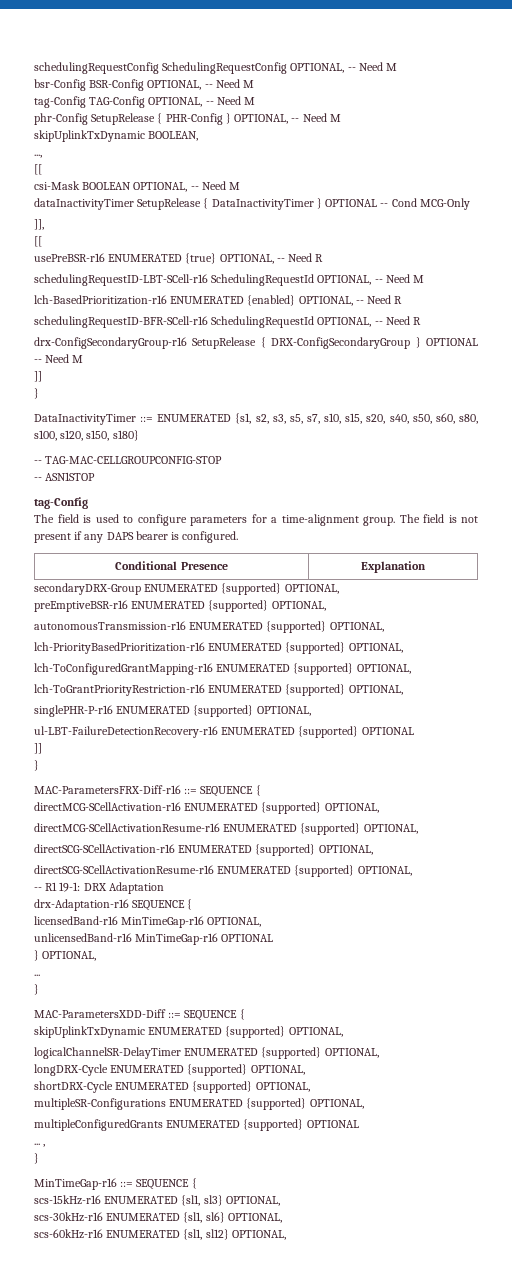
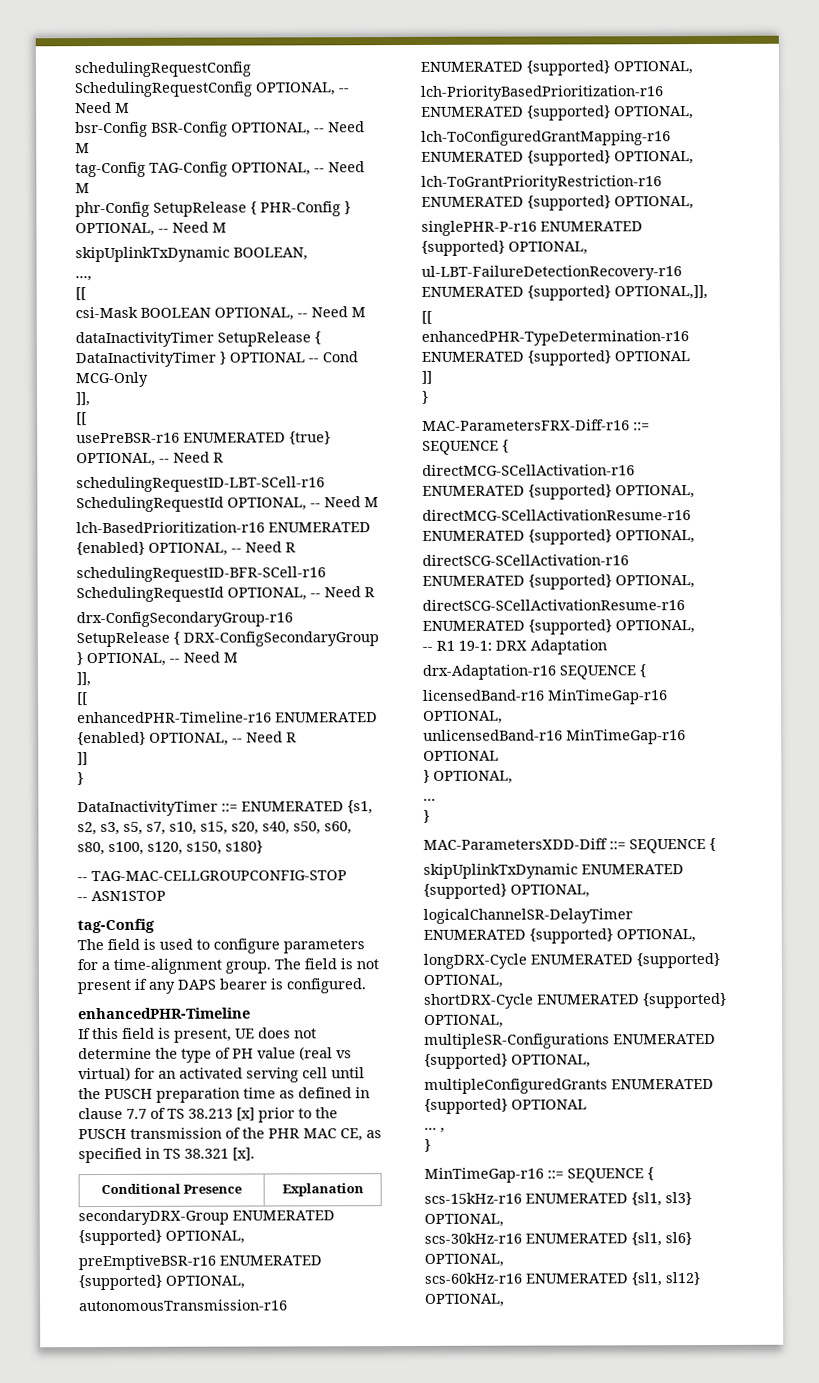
- drx-ConfigSecondaryGroup-r16 SetupRelease { DRX-ConfigSecondaryGroup } OPTIONAL -- Need M
+ drx-ConfigSecondaryGroup-r16 SetupRelease { DRX-ConfigSecondaryGroup } OPTIONAL, -- Need M
+ ]],
+ [[
+ enhancedPHR-Timeline-r16 ENUMERATED {enabled} OPTIONAL, -- Need R
+ enhancedPHR-Timeline
+ If this field is present, UE does not determine the type of PH value (real vs virtual) for an activated serving cell until the PUSCH preparation time as defined in clause 7.7 of TS 38.213 [x] prior to the PUSCH transmission of the PHR MAC CE, as specified in TS 38.321 [x].
- ul-LBT-FailureDetectionRecovery-r16 ENUMERATED {supported} OPTIONAL
+ ul-LBT-FailureDetectionRecovery-r16 ENUMERATED {supported} OPTIONAL,]],
+ [[
+ enhancedPHR-TypeDetermination-r16 ENUMERATED {supported} OPTIONAL

